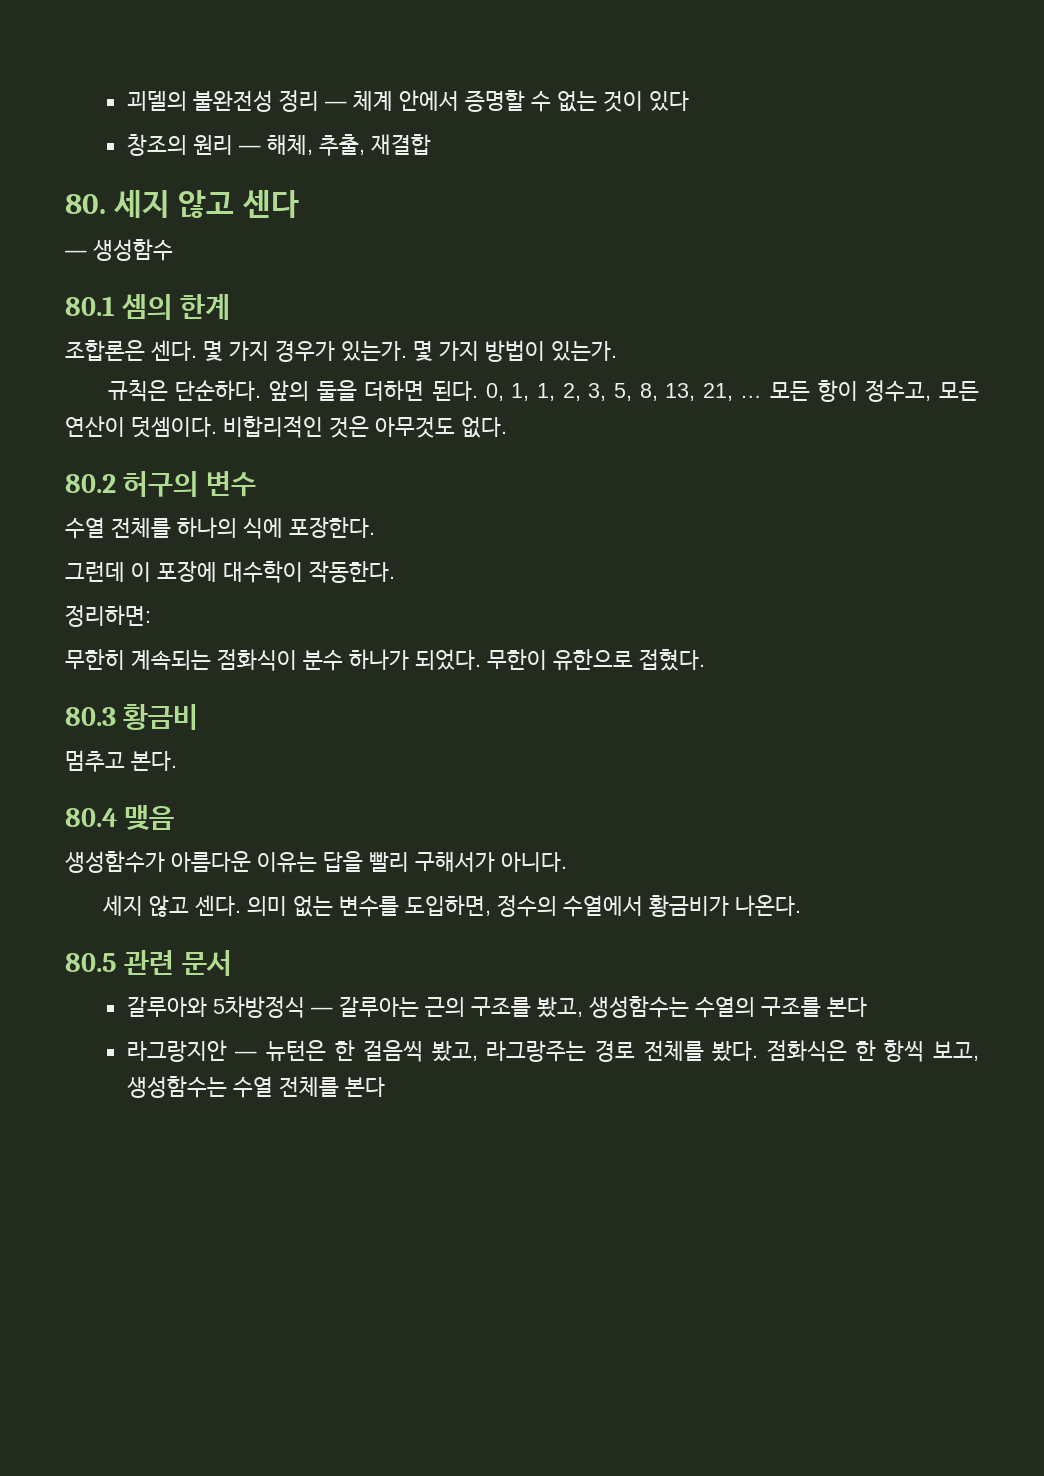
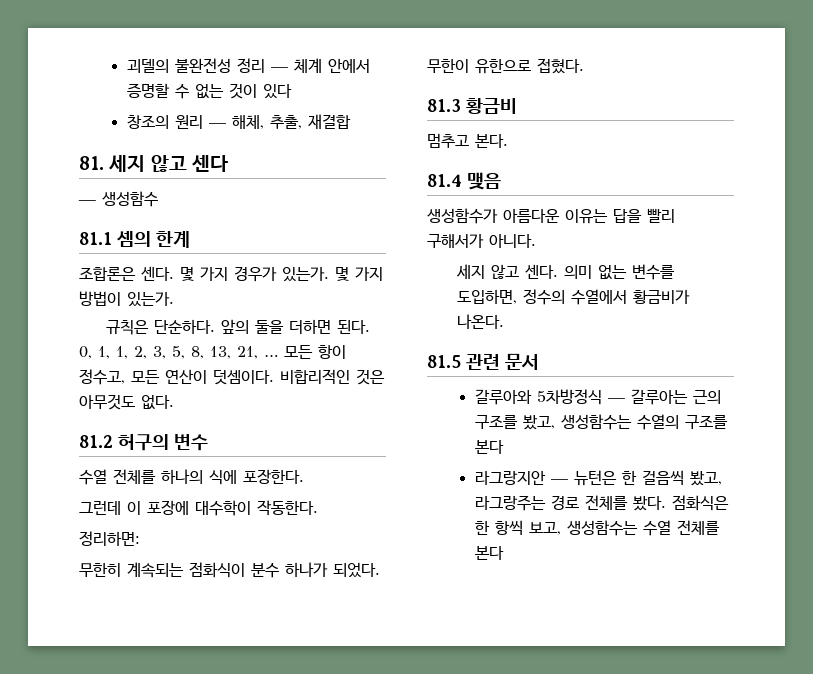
- 80. 세지 않고 센다
+ 81. 세지 않고 센다
- 80.1 셈의 한계
+ 81.1 셈의 한계
- 80.2 허구의 변수
+ 81.2 허구의 변수
- 80.3 황금비
+ 81.3 황금비
- 80.4 맺음
+ 81.4 맺음
- 80.5 관련 문서
+ 81.5 관련 문서

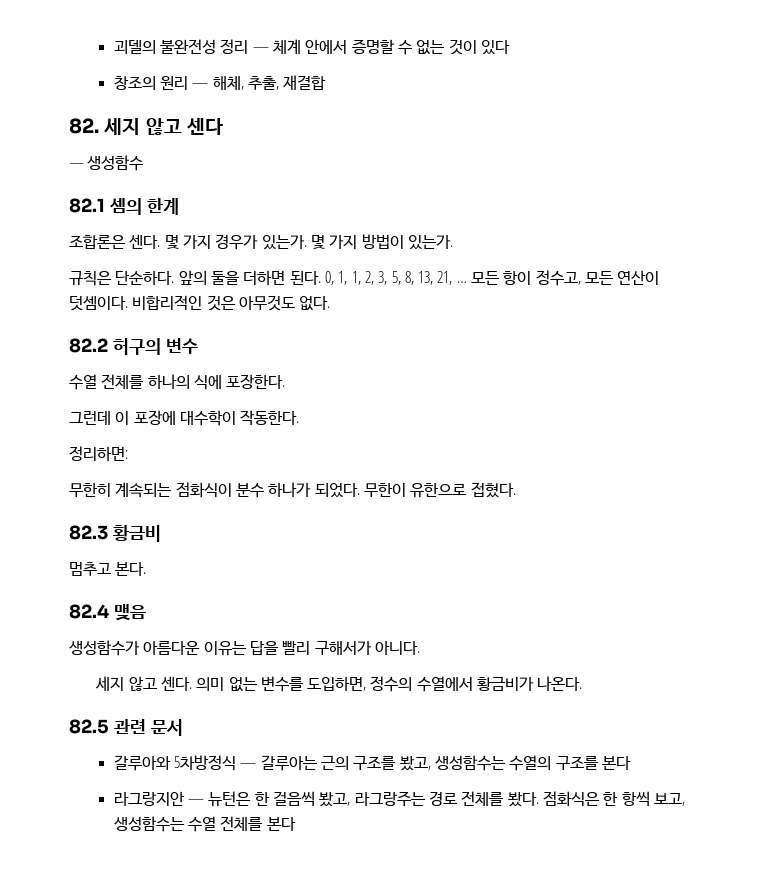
- 81. 세지 않고 센다
+ 82. 세지 않고 센다
- 81.1 셈의 한계
+ 82.1 셈의 한계
- 81.2 허구의 변수
+ 82.2 허구의 변수
- 81.3 황금비
+ 82.3 황금비
- 81.4 맺음
+ 82.4 맺음
- 81.5 관련 문서
+ 82.5 관련 문서

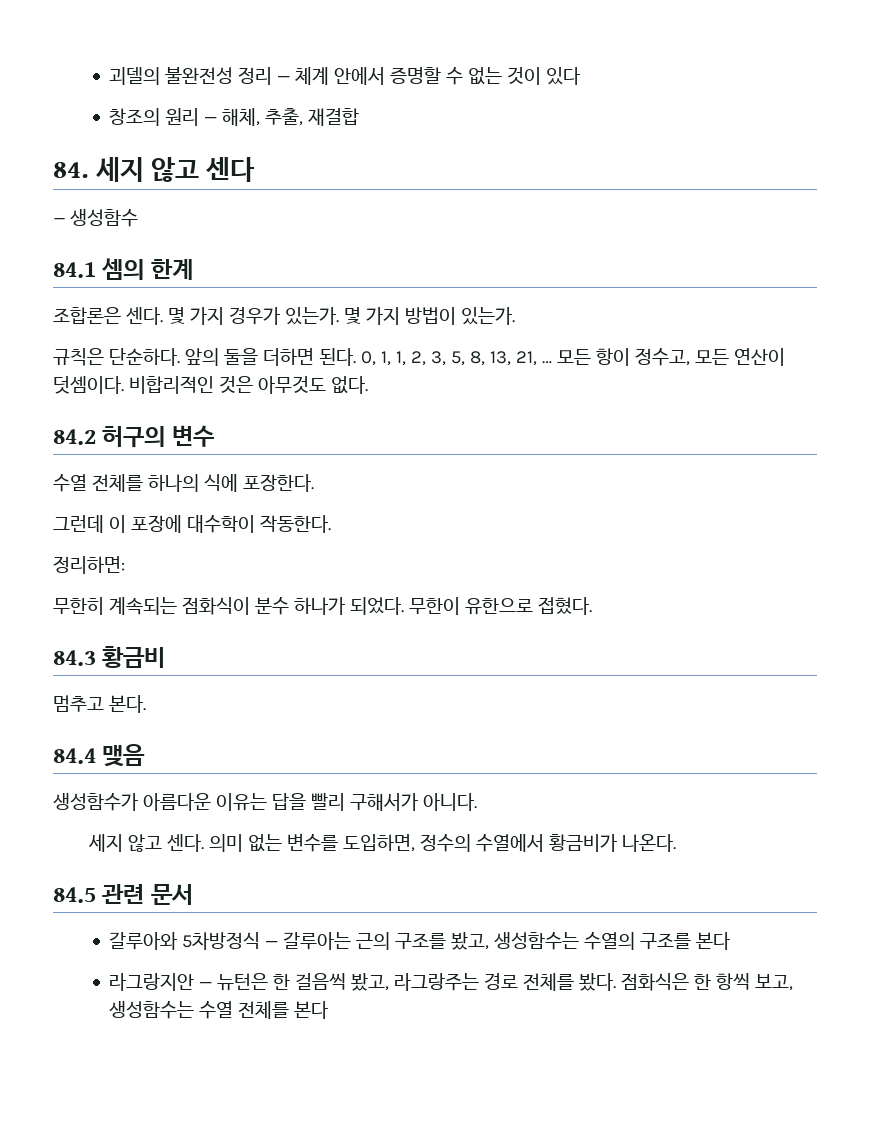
- 82. 세지 않고 센다
+ 84. 세지 않고 센다
- 82.1 셈의 한계
+ 84.1 셈의 한계
- 82.2 허구의 변수
+ 84.2 허구의 변수
- 82.3 황금비
+ 84.3 황금비
- 82.4 맺음
+ 84.4 맺음
- 82.5 관련 문서
+ 84.5 관련 문서

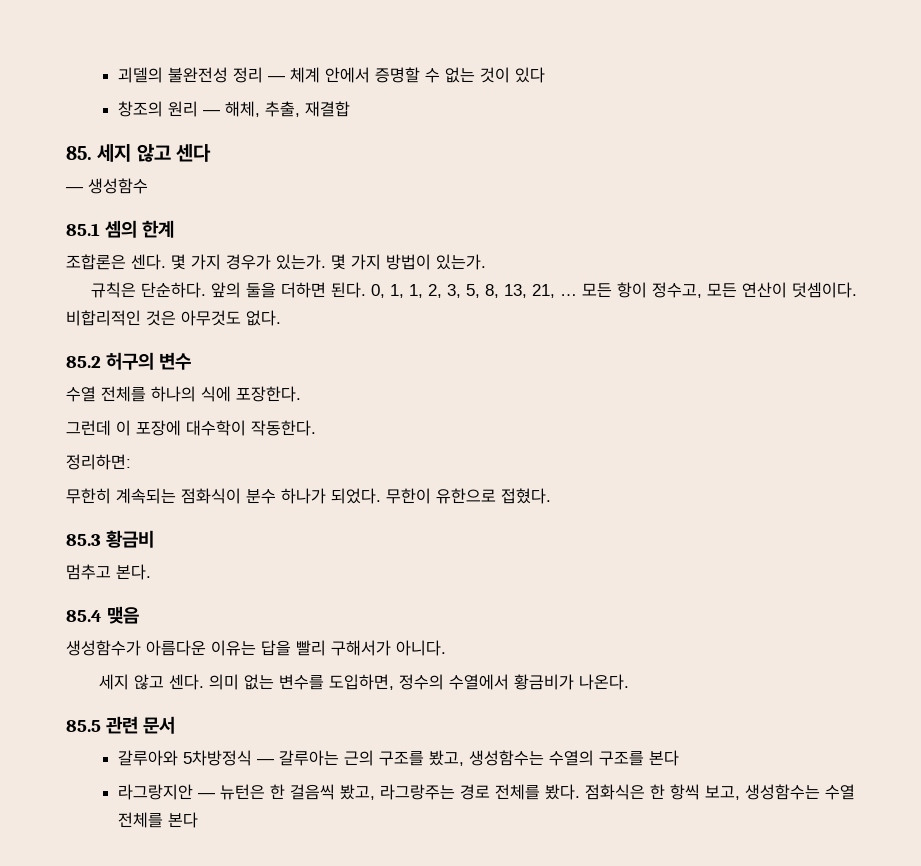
- 84. 세지 않고 센다
+ 85. 세지 않고 센다
- 84.1 셈의 한계
+ 85.1 셈의 한계
- 84.2 허구의 변수
+ 85.2 허구의 변수
- 84.3 황금비
+ 85.3 황금비
- 84.4 맺음
+ 85.4 맺음
- 84.5 관련 문서
+ 85.5 관련 문서

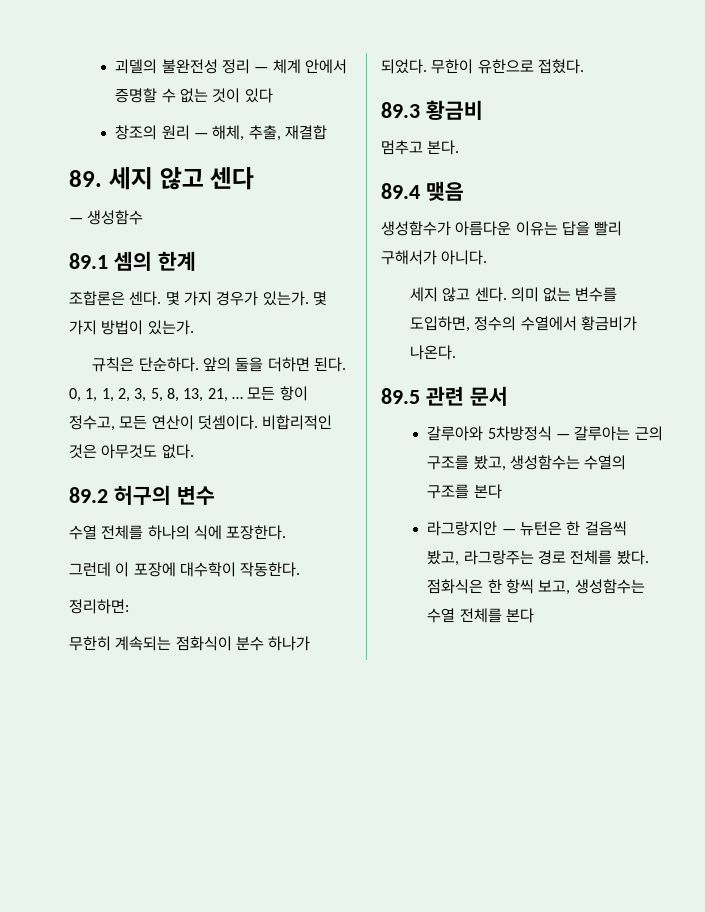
- 85. 세지 않고 센다
+ 89. 세지 않고 센다
- 85.1 셈의 한계
+ 89.1 셈의 한계
- 85.2 허구의 변수
+ 89.2 허구의 변수
- 85.3 황금비
+ 89.3 황금비
- 85.4 맺음
+ 89.4 맺음
- 85.5 관련 문서
+ 89.5 관련 문서

